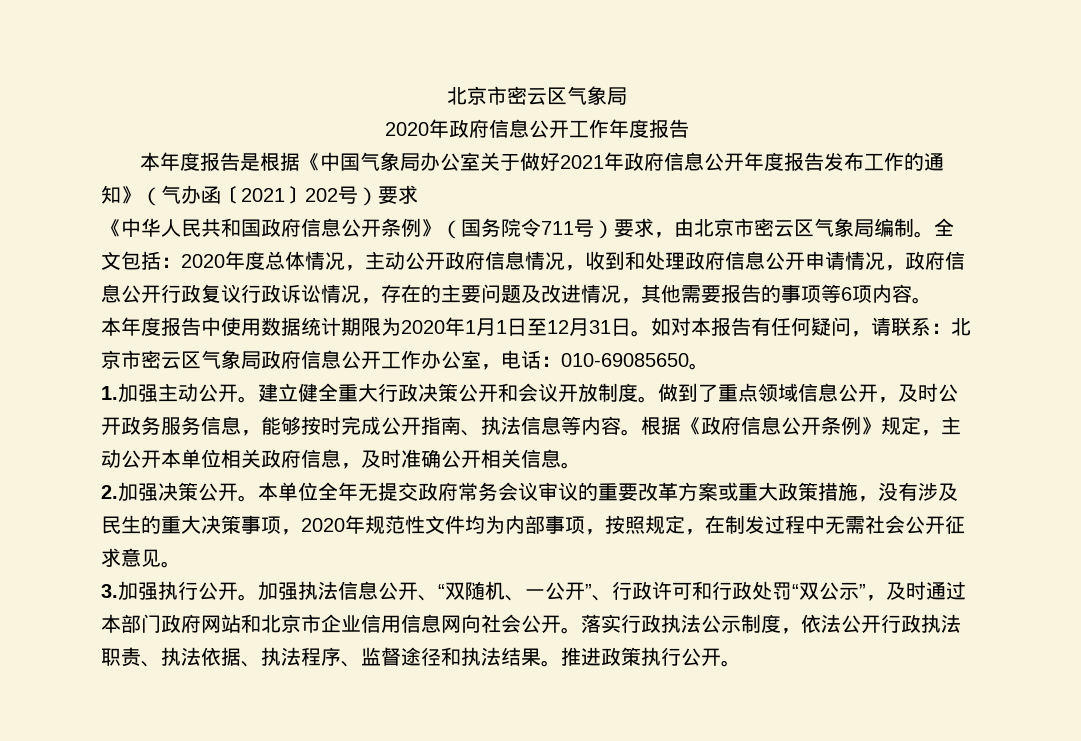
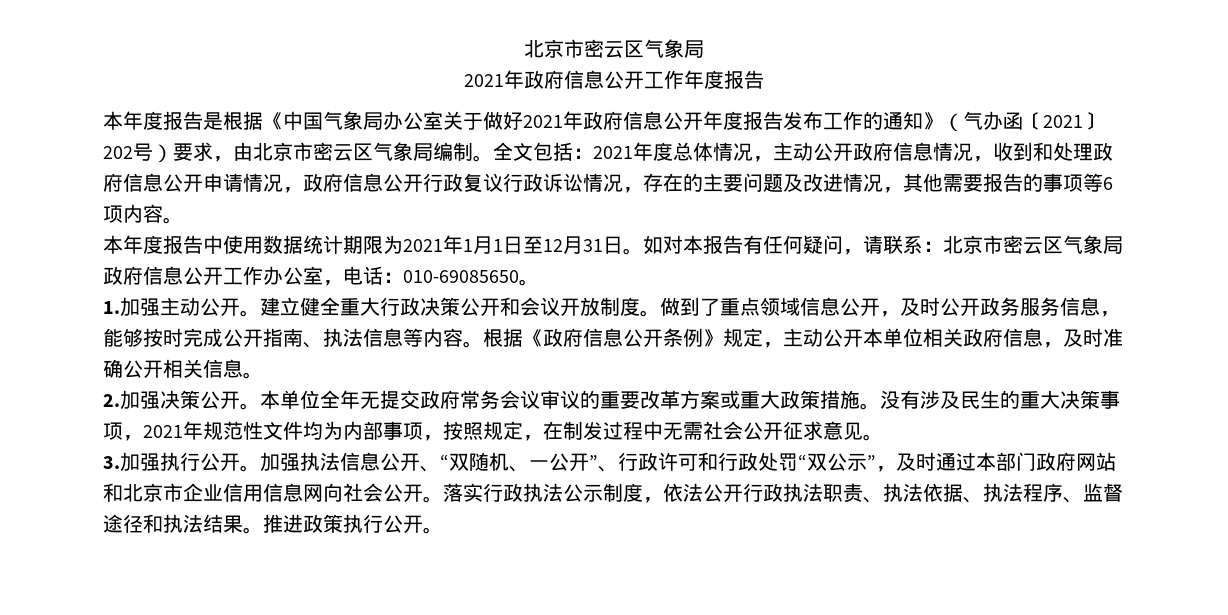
- 2020年政府信息公开工作年度报告
+ 2021年政府信息公开工作年度报告
- 本年度报告是根据《中国气象局办公室关于做好2021年政府信息公开年度报告发布工作的通知》（气办函〔2021〕202号）要求
- 《中华人民共和国政府信息公开条例》（国务院令711号）要求，由北京市密云区气象局编制。
+ 本年度报告是根据《中国气象局办公室关于做好2021年政府信息公开年度报告发布工作的通知》（气办函〔2021〕202号）要求，由北京市密云区气象局编制。
- 全文包括：2020年度总体情况，主动公开政府信息情况，收到和处理政府信息公开申请情况，政府信息公开行政复议行政诉讼情况，存在的主要问题及改进情况，其他需要报告的事项等6项内容。
+ 全文包括：2021年度总体情况，主动公开政府信息情况，收到和处理政府信息公开申请情况，政府信息公开行政复议行政诉讼情况，存在的主要问题及改进情况，其他需要报告的事项等6项内容。
- 本年度报告中使用数据统计期限为2020年1月1日至12月31日。
+ 本年度报告中使用数据统计期限为2021年1月1日至12月31日。
- 本单位全年无提交政府常务会议审议的重要改革方案或重大政策措施，没有涉及民生的重大决策事项，2020年规范性文件均为内部事项，按照规定，在制发过程中无需社会公开征求意见。
+ 本单位全年无提交政府常务会议审议的重要改革方案或重大政策措施。没有涉及民生的重大决策事项，2021年规范性文件均为内部事项，按照规定，在制发过程中无需社会公开征求意见。

